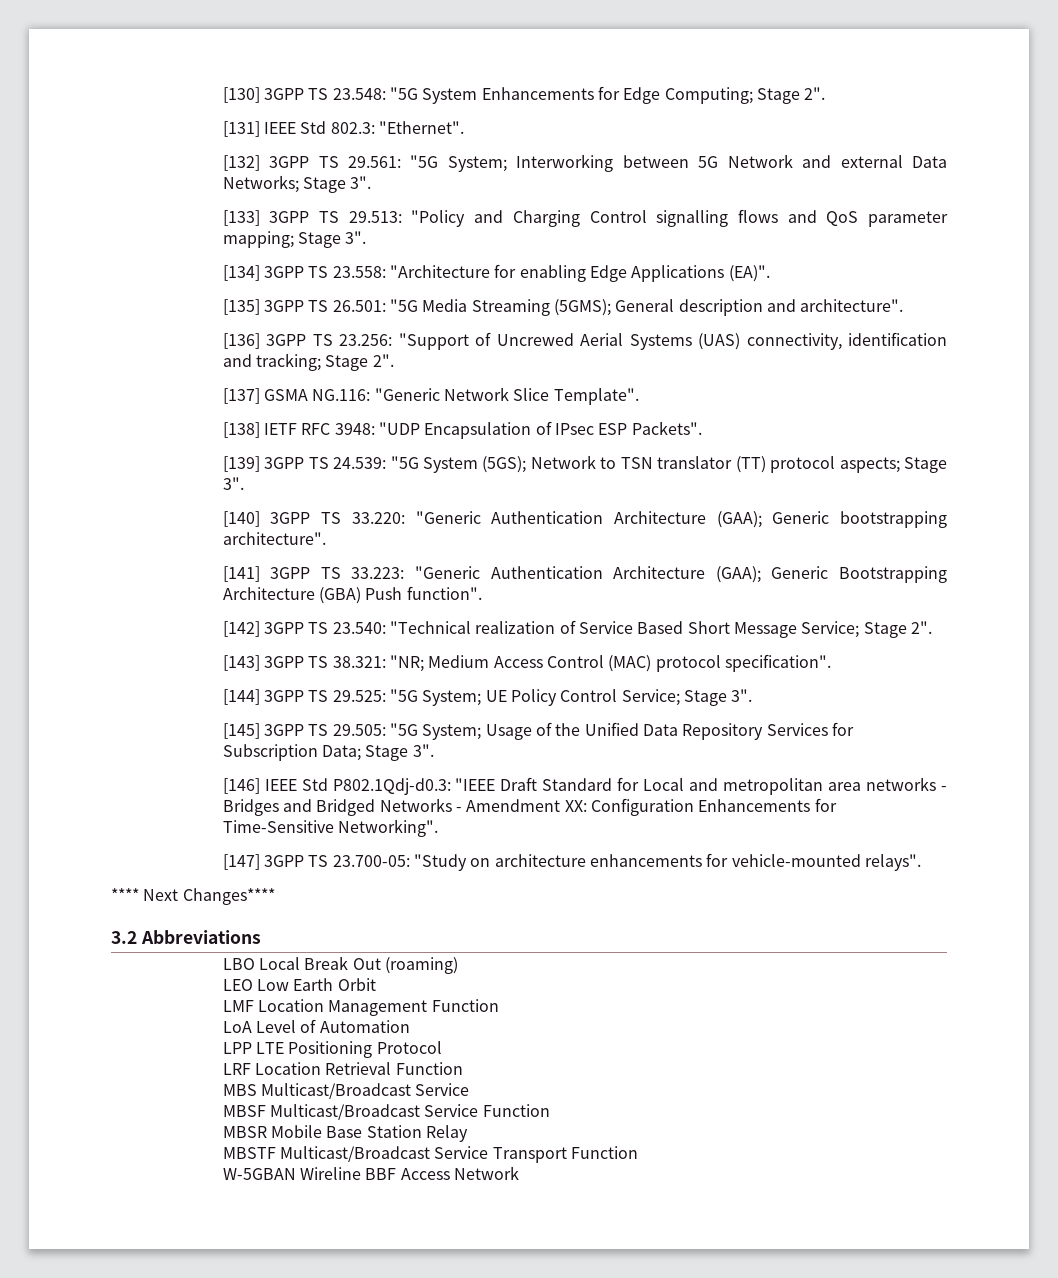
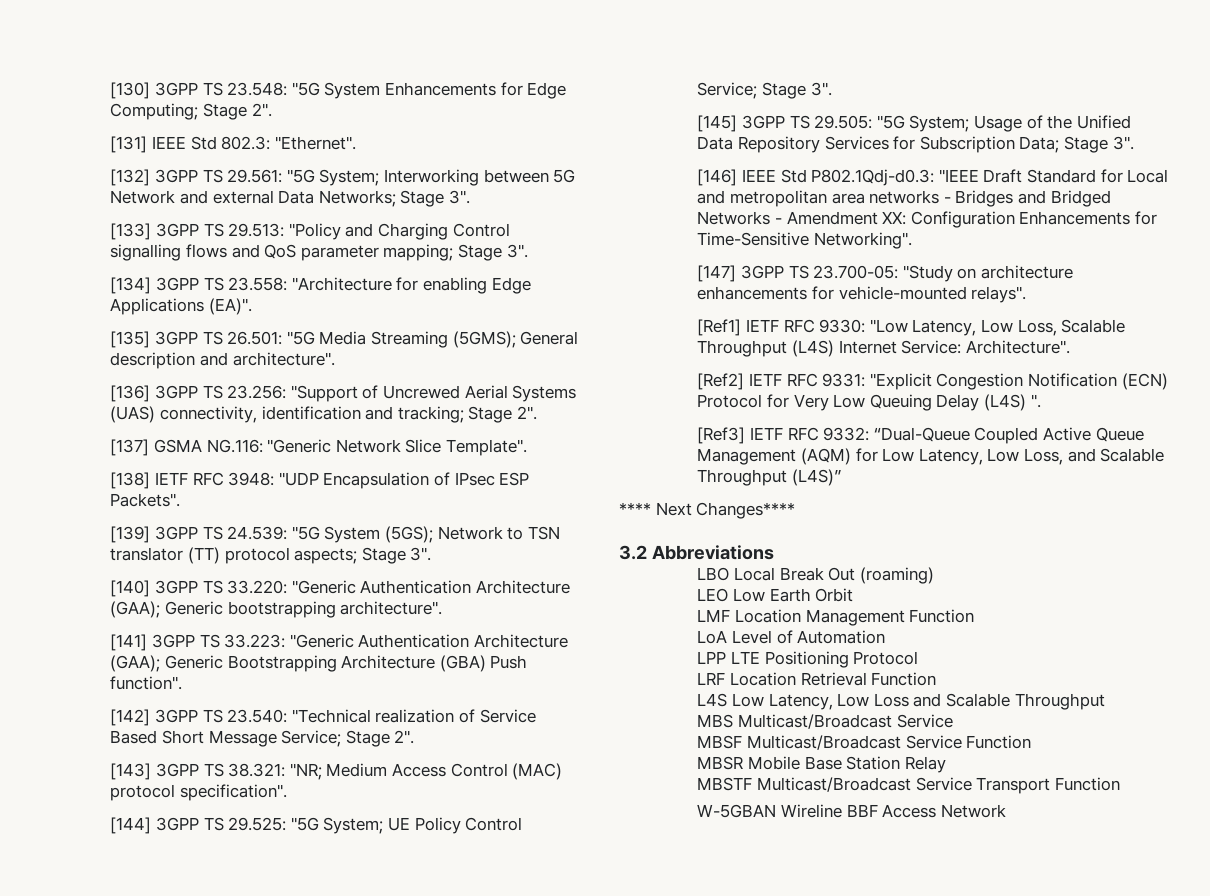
+ [Ref1] IETF RFC 9330: "Low Latency, Low Loss, Scalable Throughput (L4S) Internet Service: Architecture".
+ [Ref2] IETF RFC 9331: "Explicit Congestion Notification (ECN) Protocol for Very Low Queuing Delay (L4S) ".
+ [Ref3] IETF RFC 9332: “Dual-Queue Coupled Active Queue Management (AQM) for Low Latency, Low Loss, and Scalable Throughput (L4S)”
+ L4S Low Latency, Low Loss and Scalable Throughput

